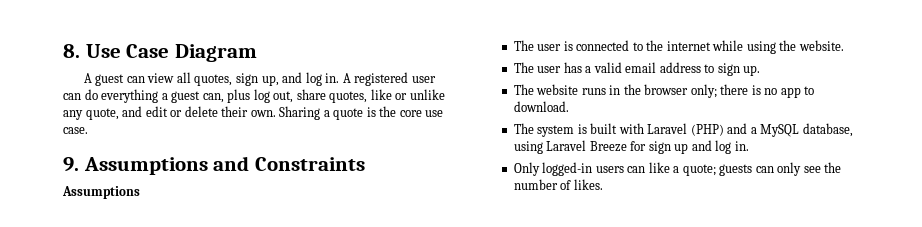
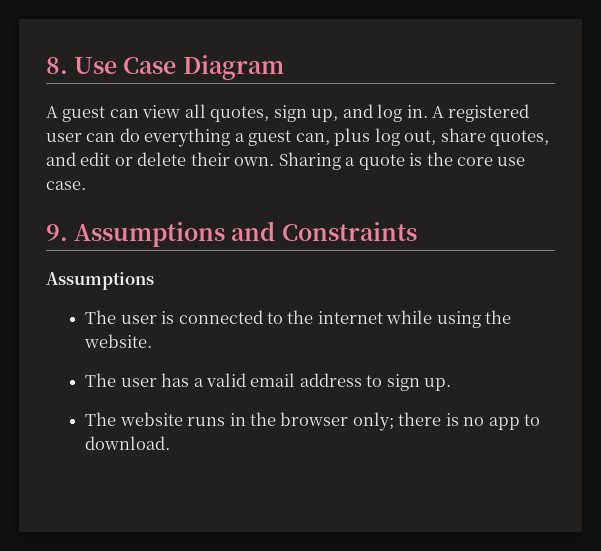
- A registered user can do everything a guest can, plus log out, share quotes, like or unlike any quote, and edit or delete their own.
+ A registered user can do everything a guest can, plus log out, share quotes, and edit or delete their own.
- The system is built with Laravel (PHP) and a MySQL database, using Laravel Breeze for sign up and log in.
- Only logged-in users can like a quote; guests can only see the number of likes.

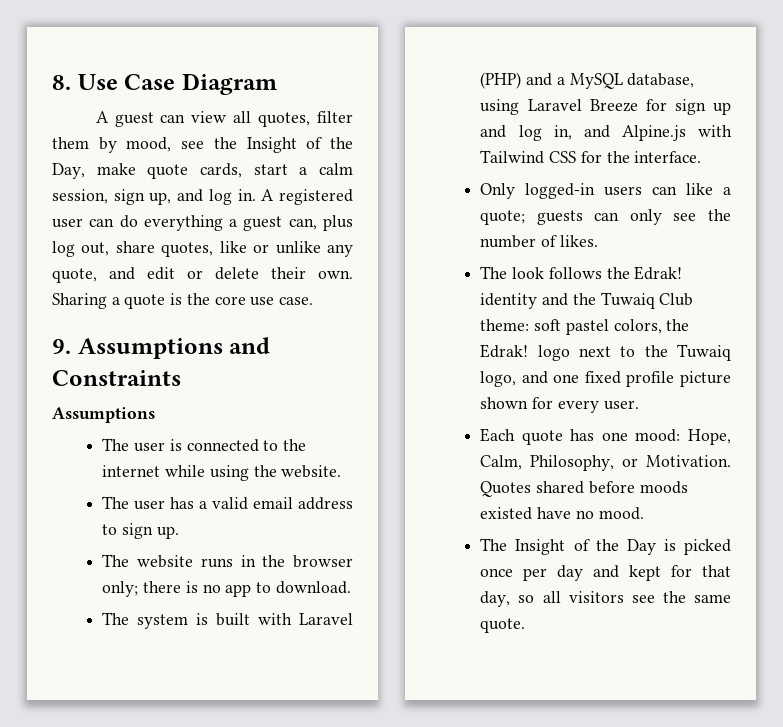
- A guest can view all quotes, sign up, and log in.
+ A guest can view all quotes, filter them by mood, see the Insight of the Day, make quote cards, start a calm session, sign up, and log in.
- A registered user can do everything a guest can, plus log out, share quotes, and edit or delete their own.
+ A registered user can do everything a guest can, plus log out, share quotes, like or unlike any quote, and edit or delete their own.
+ The system is built with Laravel (PHP) and a MySQL database, using Laravel Breeze for sign up and log in, and Alpine.js with Tailwind CSS for the interface.
+ Only logged-in users can like a quote; guests can only see the number of likes.
+ The look follows the Edrak! identity and the Tuwaiq Club theme: soft pastel colors, the Edrak! logo next to the Tuwaiq logo, and one fixed profile picture shown for every user.
+ Each quote has one mood: Hope, Calm, Philosophy, or Motivation. Quotes shared before moods existed have no mood.
+ The Insight of the Day is picked once per day and kept for that day, so all visitors see the same quote.

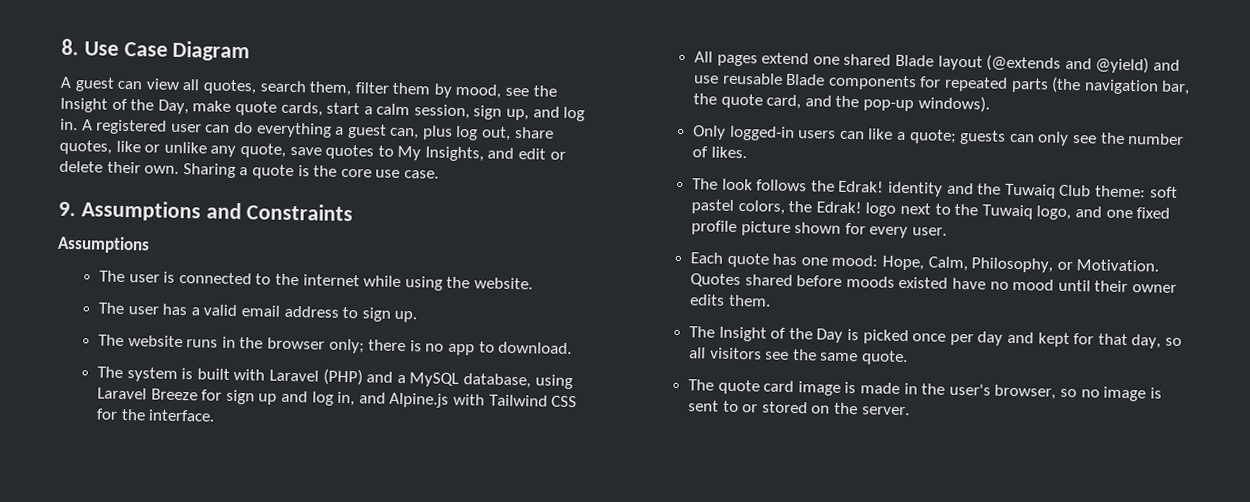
- A guest can view all quotes, filter them by mood, see the Insight of the Day, make quote cards, start a calm session, sign up, and log in.
+ A guest can view all quotes, search them, filter them by mood, see the Insight of the Day, make quote cards, start a calm session, sign up, and log in.
- A registered user can do everything a guest can, plus log out, share quotes, like or unlike any quote, and edit or delete their own.
+ A registered user can do everything a guest can, plus log out, share quotes, like or unlike any quote, save quotes to My Insights, and edit or delete their own.
+ All pages extend one shared Blade layout (@extends and @yield) and use reusable Blade components for repeated parts (the navigation bar, the quote card, and the pop-up windows).
- Quotes shared before moods existed have no mood.
+ Quotes shared before moods existed have no mood until their owner edits them.
+ The quote card image is made in the user's browser, so no image is sent to or stored on the server.

